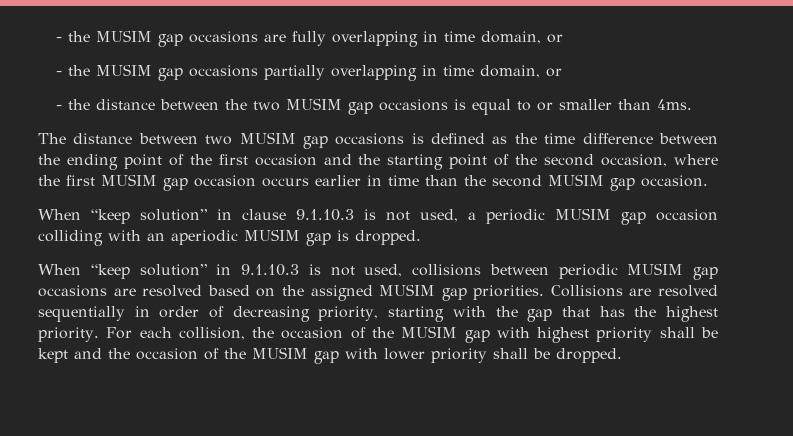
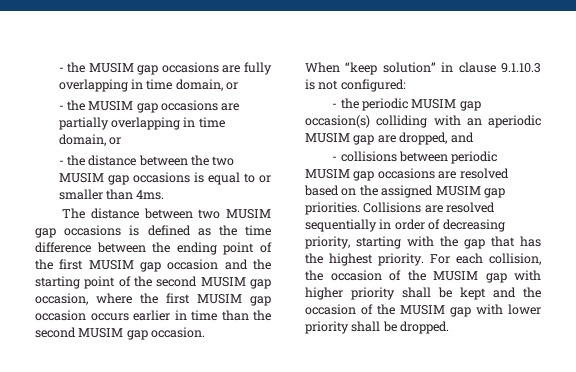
- - the MUSIM gap occasions partially overlapping in time domain, or
+ - the MUSIM gap occasions are partially overlapping in time domain, or
- The distance between two MUSIM gap occasions is defined as the time difference between the ending point of the first occasion and the starting point of the second occasion, where the first MUSIM gap occasion occurs earlier in time than the second MUSIM gap occasion.
+ The distance between two MUSIM gap occasions is defined as the time difference between the ending point of the first MUSIM gap occasion and the starting point of the second MUSIM gap occasion, where the first MUSIM gap occasion occurs earlier in time than the second MUSIM gap occasion.
- When “keep solution” in clause 9.1.10.3 is not used, a periodic MUSIM gap occasion colliding with an aperiodic MUSIM gap is dropped.
- When “keep solution” in 9.1.10.3 is not used, collisions between periodic MUSIM gap occasions are resolved based on the assigned MUSIM gap priorities.
+ When “keep solution” in clause 9.1.10.3 is not configured:
+ - the periodic MUSIM gap occasion(s) colliding with an aperiodic MUSIM gap are dropped, and
+ - collisions between periodic MUSIM gap occasions are resolved based on the assigned MUSIM gap priorities.
- For each collision, the occasion of the MUSIM gap with highest priority shall be kept and the occasion of the MUSIM gap with lower priority shall be dropped.
+ For each collision, the occasion of the MUSIM gap with higher priority shall be kept and the occasion of the MUSIM gap with lower priority shall be dropped.

